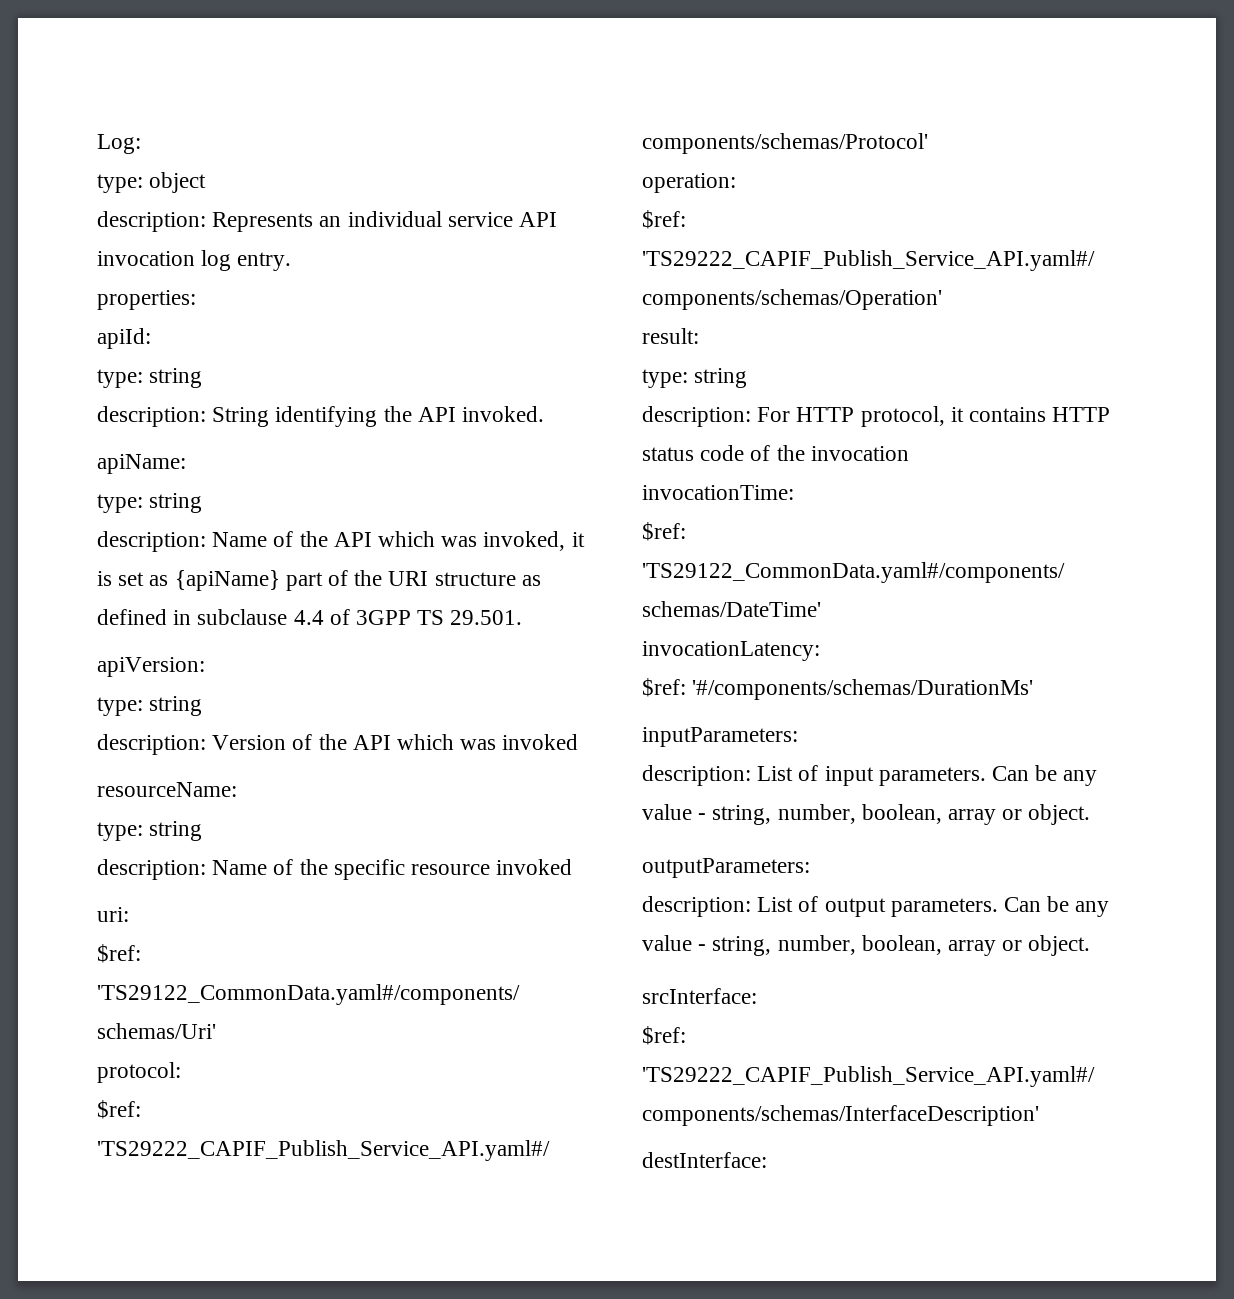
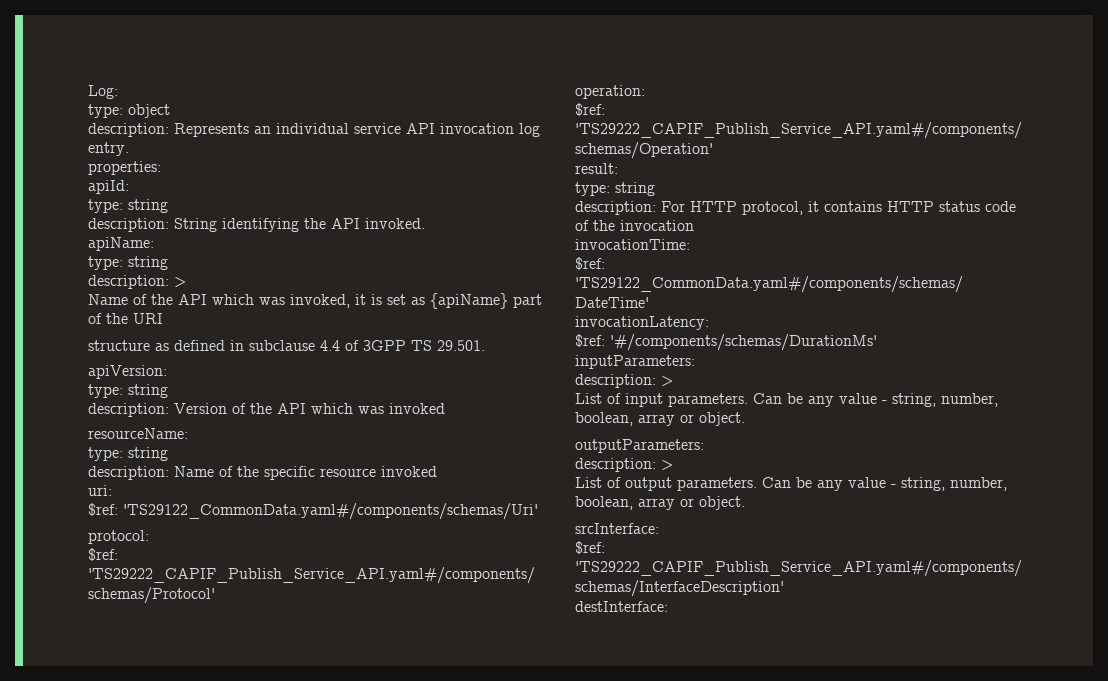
  apiName:
  type: string
- description: Name of the API which was invoked, it is set as {apiName} part of the URI structure as defined in subclause 4.4 of 3GPP TS 29.501.
+ description: >
+ Name of the API which was invoked, it is set as {apiName} part of the URI
+ structure as defined in subclause 4.4 of 3GPP TS 29.501.
  inputParameters:
- description: List of input parameters.
+ description: >
+ List of input parameters.
  outputParameters:
- description: List of output parameters.
+ description: >
+ List of output parameters.

